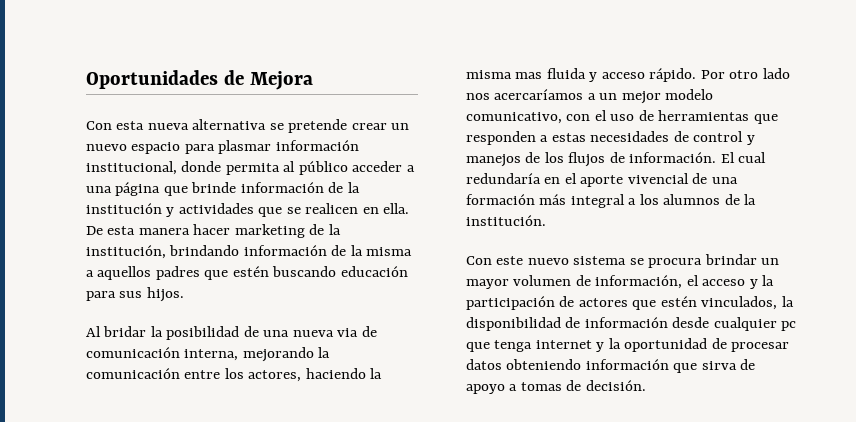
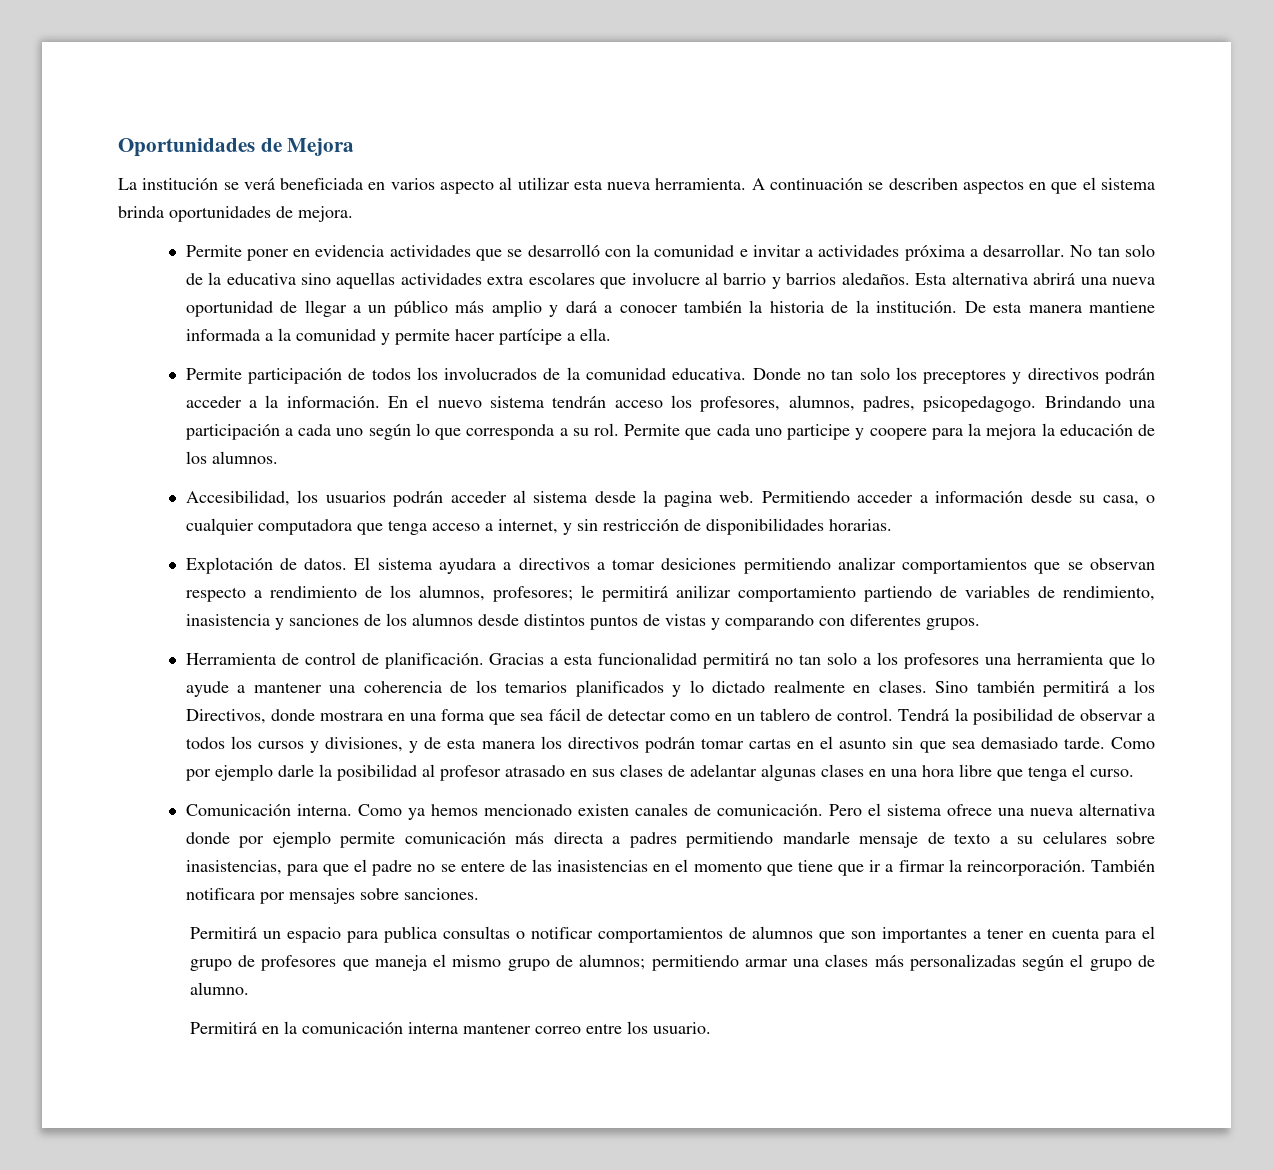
- Con esta nueva alternativa se pretende crear un nuevo espacio para plasmar información institucional, donde permita al público acceder a una página que brinde información de la institución y actividades que se realicen en ella. De esta manera hacer marketing de la institución, brindando información de la misma a aquellos padres que estén buscando educación para sus hijos.
- Al bridar la posibilidad de una nueva via de comunicación interna, mejorando la comunicación entre los actores, haciendo la misma mas fluida y acceso rápido. Por otro lado nos acercaríamos a un mejor modelo comunicativo, con el uso de herramientas que responden a estas necesidades de control y manejos de los flujos de información. El cual redundaría en el aporte vivencial de una formación más integral a los alumnos de la institución.
- Con este nuevo sistema se procura brindar un mayor volumen de información, el acceso y la participación de actores que estén vinculados, la disponibilidad de información desde cualquier pc que tenga internet y la oportunidad de procesar datos obteniendo información que sirva de apoyo a tomas de decisión.
+ La institución se verá beneficiada en varios aspecto al utilizar esta nueva herramienta. A continuación se describen aspectos en que el sistema brinda oportunidades de mejora.
+ Permite poner en evidencia actividades que se desarrolló con la comunidad e invitar a actividades próxima a desarrollar. No tan solo de la educativa sino aquellas actividades extra escolares que involucre al barrio y barrios aledaños. Esta alternativa abrirá una nueva oportunidad de llegar a un público más amplio y dará a conocer también la historia de la institución. De esta manera mantiene informada a la comunidad y permite hacer partícipe a ella.
+ Permite participación de todos los involucrados de la comunidad educativa. Donde no tan solo los preceptores y directivos podrán acceder a la información. En el nuevo sistema tendrán acceso los profesores, alumnos, padres, psicopedagogo. Brindando una participación a cada uno según lo que corresponda a su rol. Permite que cada uno participe y coopere para la mejora la educación de los alumnos.
+ Accesibilidad, los usuarios podrán acceder al sistema desde la pagina web. Permitiendo acceder a información desde su casa, o cualquier computadora que tenga acceso a internet, y sin restricción de disponibilidades horarias.
+ Explotación de datos. El sistema ayudara a directivos a tomar desiciones permitiendo analizar comportamientos que se observan respecto a rendimiento de los alumnos, profesores; le permitirá anilizar comportamiento partiendo de variables de rendimiento, inasistencia y sanciones de los alumnos desde distintos puntos de vistas y comparando con diferentes grupos.
+ Herramienta de control de planificación. Gracias a esta funcionalidad permitirá no tan solo a los profesores una herramienta que lo ayude a mantener una coherencia de los temarios planificados y lo dictado realmente en clases. Sino también permitirá a los Directivos, donde mostrara en una forma que sea fácil de detectar como en un tablero de control. Tendrá la posibilidad de observar a todos los cursos y divisiones, y de esta manera los directivos podrán tomar cartas en el asunto sin que sea demasiado tarde. Como por ejemplo darle la posibilidad al profesor atrasado en sus clases de adelantar algunas clases en una hora libre que tenga el curso.
+ Comunicación interna. Como ya hemos mencionado existen canales de comunicación. Pero el sistema ofrece una nueva alternativa donde por ejemplo permite comunicación más directa a padres permitiendo mandarle mensaje de texto a su celulares sobre inasistencias, para que el padre no se entere de las inasistencias en el momento que tiene que ir a firmar la reincorporación. También notificara por mensajes sobre sanciones.
+ Permitirá un espacio para publica consultas o notificar comportamientos de alumnos que son importantes a tener en cuenta para el grupo de profesores que maneja el mismo grupo de alumnos; permitiendo armar una clases más personalizadas según el grupo de alumno.
+ Permitirá en la comunicación interna mantener correo entre los usuario.

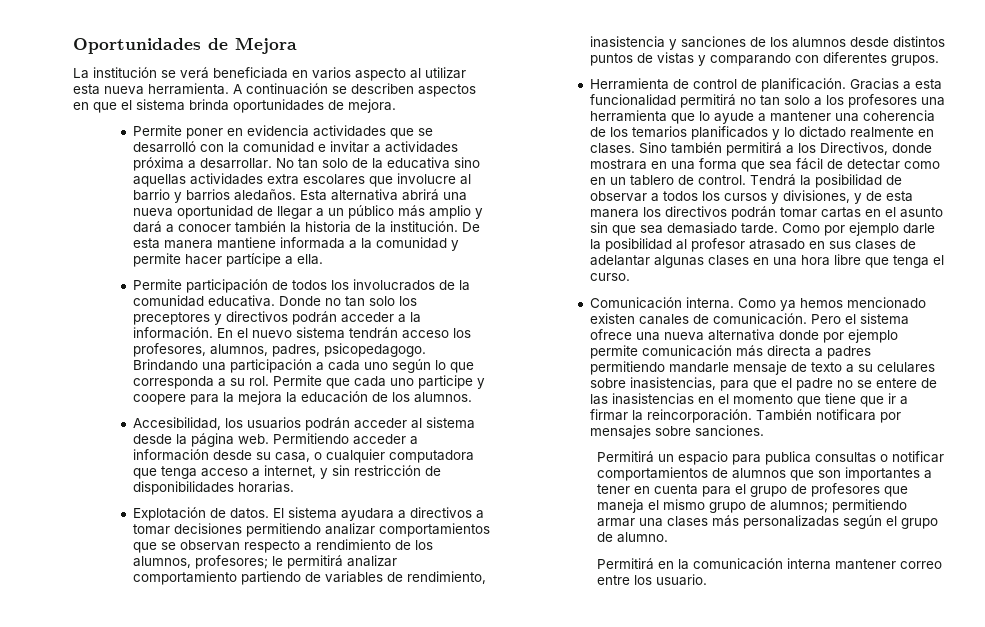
- Accesibilidad, los usuarios podrán acceder al sistema desde la pagina web.
+ Accesibilidad, los usuarios podrán acceder al sistema desde la página web.
- El sistema ayudara a directivos a tomar desiciones permitiendo analizar comportamientos que se observan respecto a rendimiento de los alumnos, profesores; le permitirá anilizar comportamiento partiendo de variables de rendimiento, inasistencia y sanciones de los alumnos desde distintos puntos de vistas y comparando con diferentes grupos.
+ El sistema ayudara a directivos a tomar decisiones permitiendo analizar comportamientos que se observan respecto a rendimiento de los alumnos, profesores; le permitirá analizar comportamiento partiendo de variables de rendimiento, inasistencia y sanciones de los alumnos desde distintos puntos de vistas y comparando con diferentes grupos.

